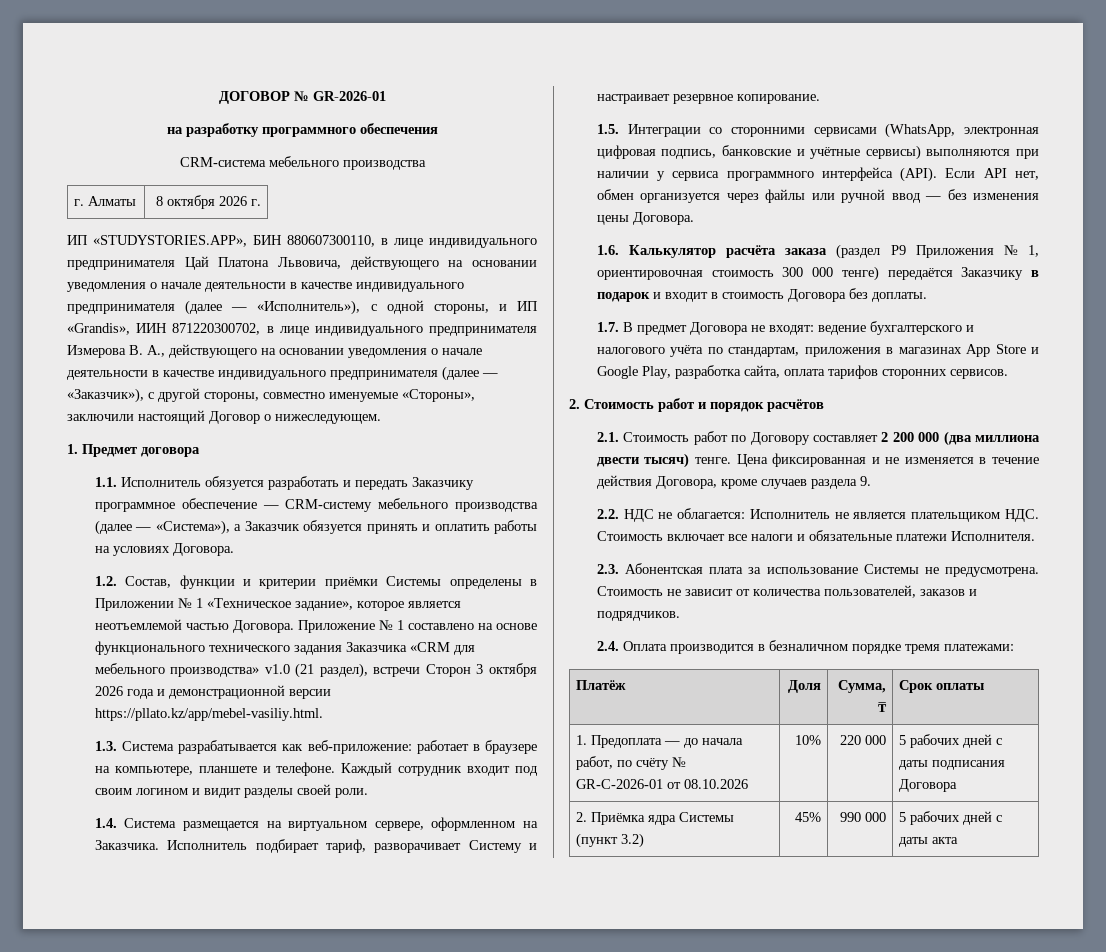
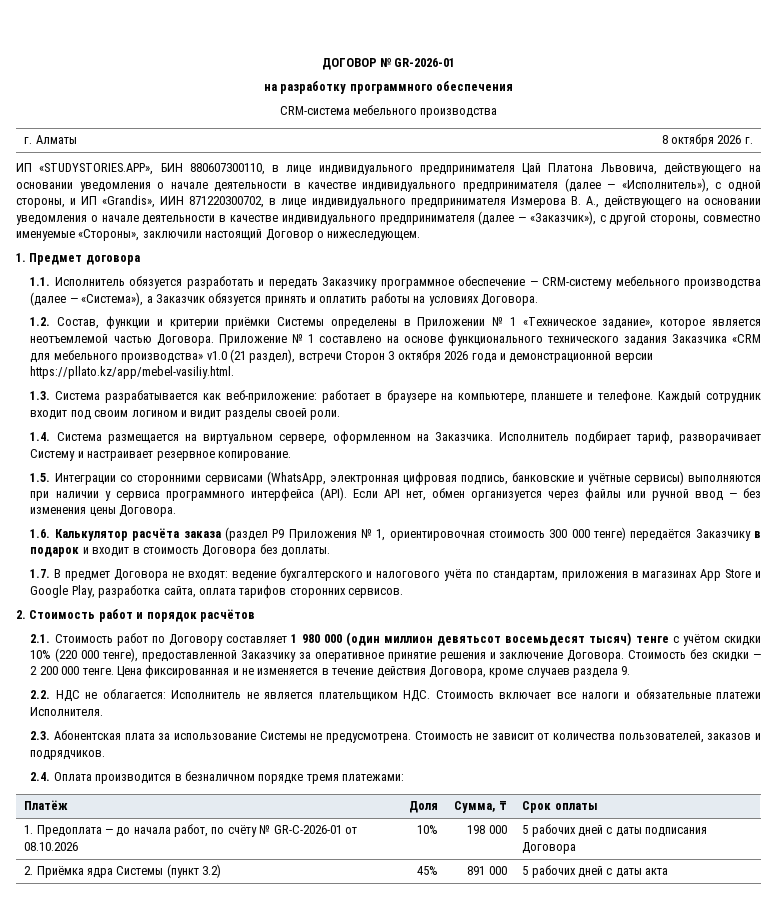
- 2.1. Стоимость работ по Договору составляет 2 200 000 (два миллиона двести тысяч) тенге.
+ 2.1. Стоимость работ по Договору составляет 1 980 000 (один миллион девятьсот восемьдесят тысяч) тенге с учётом скидки 10% (220 000 тенге), предоставленной Заказчику за оперативное принятие решения и заключение Договора. Стоимость без скидки — 2 200 000 тенге.
- 1. Предоплата — до начала работ, по счёту № GR-С-2026-01 от 08.10.2026 | 10% | 220 000 | 5 рабочих дней с даты подписания Договора
+ 1. Предоплата — до начала работ, по счёту № GR-С-2026-01 от 08.10.2026 | 10% | 198 000 | 5 рабочих дней с даты подписания Договора
- 2. Приёмка ядра Системы (пункт 3.2) | 45% | 990 000 | 5 рабочих дней с даты акта
+ 2. Приёмка ядра Системы (пункт 3.2) | 45% | 891 000 | 5 рабочих дней с даты акта

